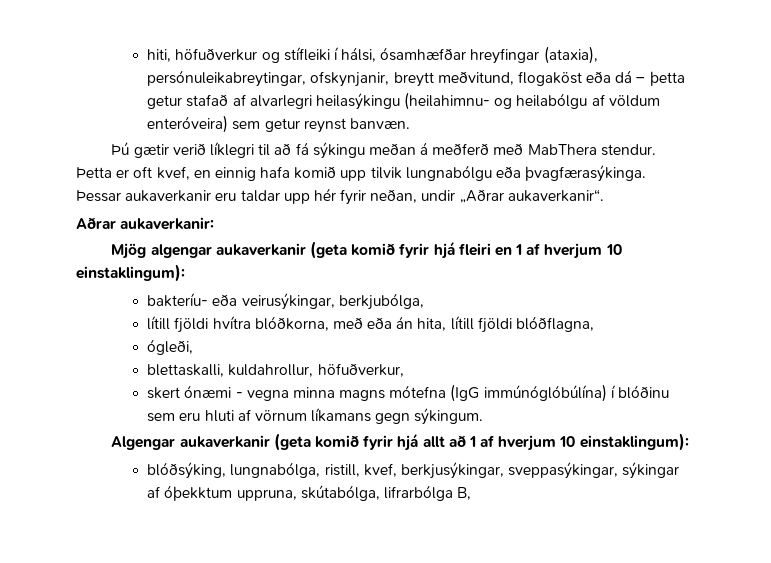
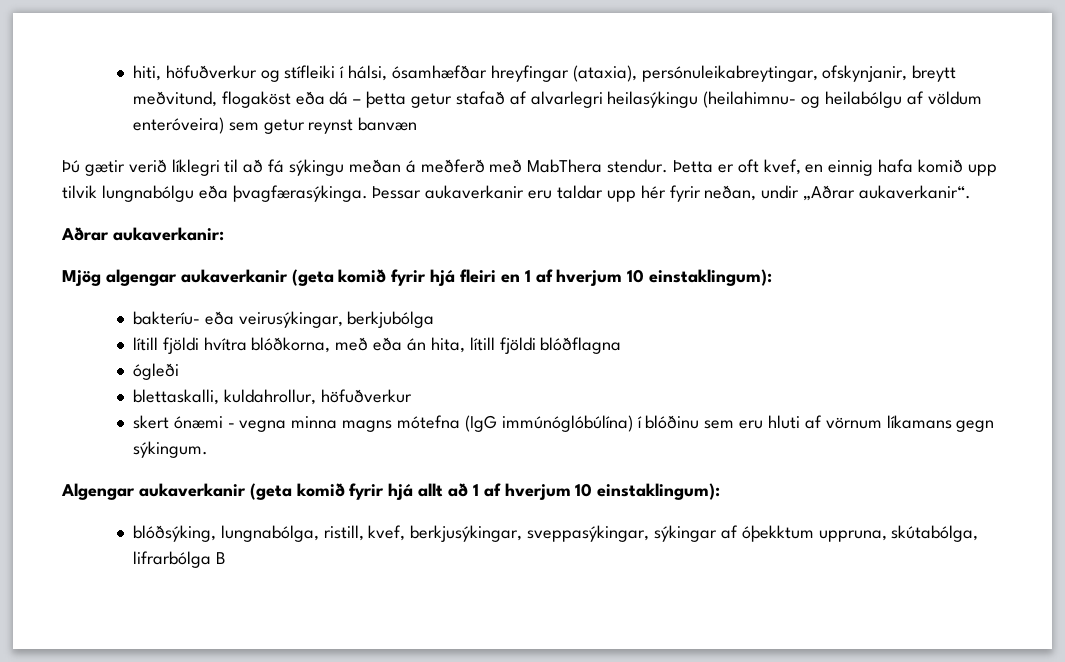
- hiti, höfuðverkur og stífleiki í hálsi, ósamhæfðar hreyfingar (ataxia), persónuleikabreytingar, ofskynjanir, breytt meðvitund, flogaköst eða dá – þetta getur stafað af alvarlegri heilasýkingu (heilahimnu- og heilabólgu af völdum enteróveira) sem getur reynst banvæn.
+ hiti, höfuðverkur og stífleiki í hálsi, ósamhæfðar hreyfingar (ataxia), persónuleikabreytingar, ofskynjanir, breytt meðvitund, flogaköst eða dá – þetta getur stafað af alvarlegri heilasýkingu (heilahimnu- og heilabólgu af völdum enteróveira) sem getur reynst banvæn
- bakteríu- eða veirusýkingar, berkjubólga,
+ bakteríu- eða veirusýkingar, berkjubólga
- lítill fjöldi hvítra blóðkorna, með eða án hita, lítill fjöldi blóðflagna,
- ógleði,
+ lítill fjöldi hvítra blóðkorna, með eða án hita, lítill fjöldi blóðflagna
+ ógleði
- blettaskalli, kuldahrollur, höfuðverkur,
+ blettaskalli, kuldahrollur, höfuðverkur
- blóðsýking, lungnabólga, ristill, kvef, berkjusýkingar, sveppasýkingar, sýkingar af óþekktum uppruna, skútabólga, lifrarbólga B,
+ blóðsýking, lungnabólga, ristill, kvef, berkjusýkingar, sveppasýkingar, sýkingar af óþekktum uppruna, skútabólga, lifrarbólga B

